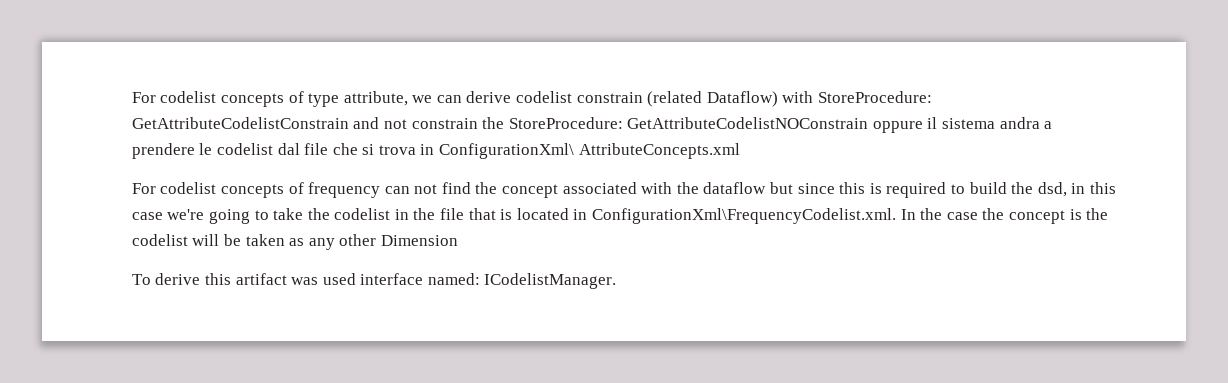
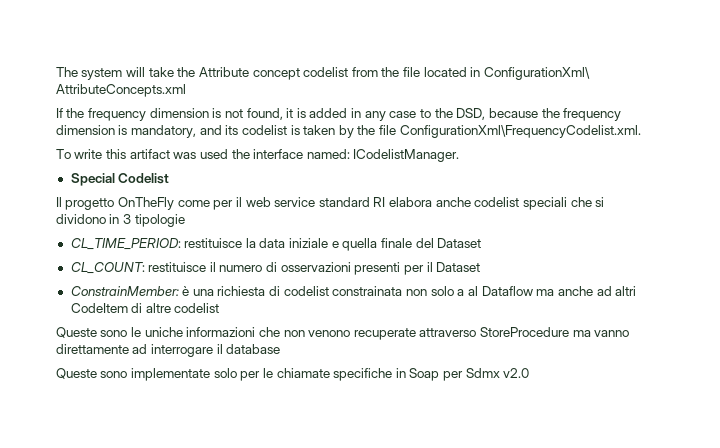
- For codelist concepts of type attribute, we can derive codelist constrain (related Dataflow) with StoreProcedure: GetAttributeCodelistConstrain and not constrain the StoreProcedure: GetAttributeCodelistNOConstrain oppure il sistema andra a prendere le codelist dal file che si trova in ConfigurationXml\ AttributeConcepts.xml
- For codelist concepts of frequency can not find the concept associated with the dataflow but since this is required to build the dsd, in this case we're going to take the codelist in the file that is located in ConfigurationXml\FrequencyCodelist.xml. In the case the concept is the codelist will be taken as any other Dimension
+ The system will take the Attribute concept codelist from the file located in ConfigurationXml\ AttributeConcepts.xml
+ If the frequency dimension is not found, it is added in any case to the DSD, because the frequency dimension is mandatory, and its codelist is taken by the file ConfigurationXml\FrequencyCodelist.xml.
- To derive this artifact was used interface named: ICodelistManager.
+ To write this artifact was used the interface named: ICodelistManager.
+ Special Codelist
+ Il progetto OnTheFly come per il web service standard RI elabora anche codelist speciali che si dividono in 3 tipologie
+ CL_TIME_PERIOD: restituisce la data iniziale e quella finale del Dataset
+ CL_COUNT: restituisce il numero di osservazioni presenti per il Dataset
+ ConstrainMember: è una richiesta di codelist constrainata non solo a al Dataflow ma anche ad altri CodeItem di altre codelist
+ Queste sono le uniche informazioni che non venono recuperate attraverso StoreProcedure ma vanno direttamente ad interrogare il database
+ Queste sono implementate solo per le chiamate specifiche in Soap per Sdmx v2.0

